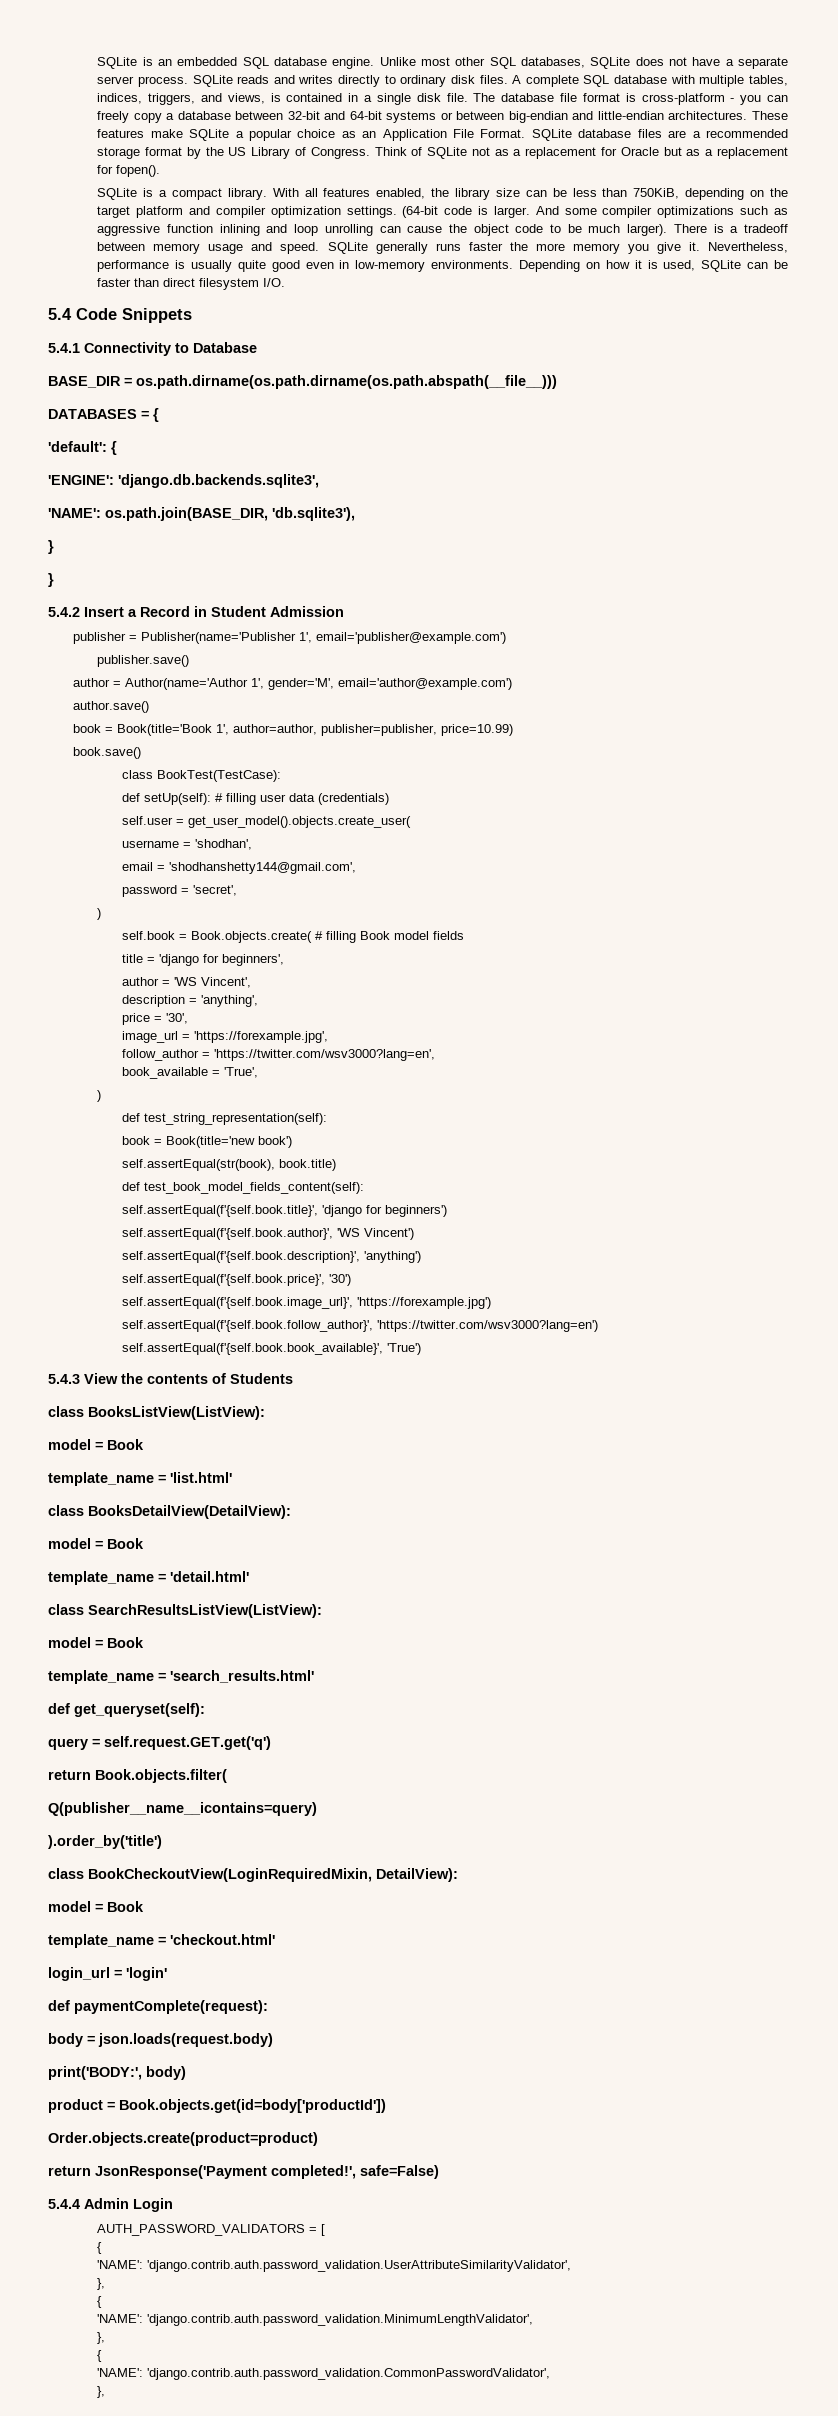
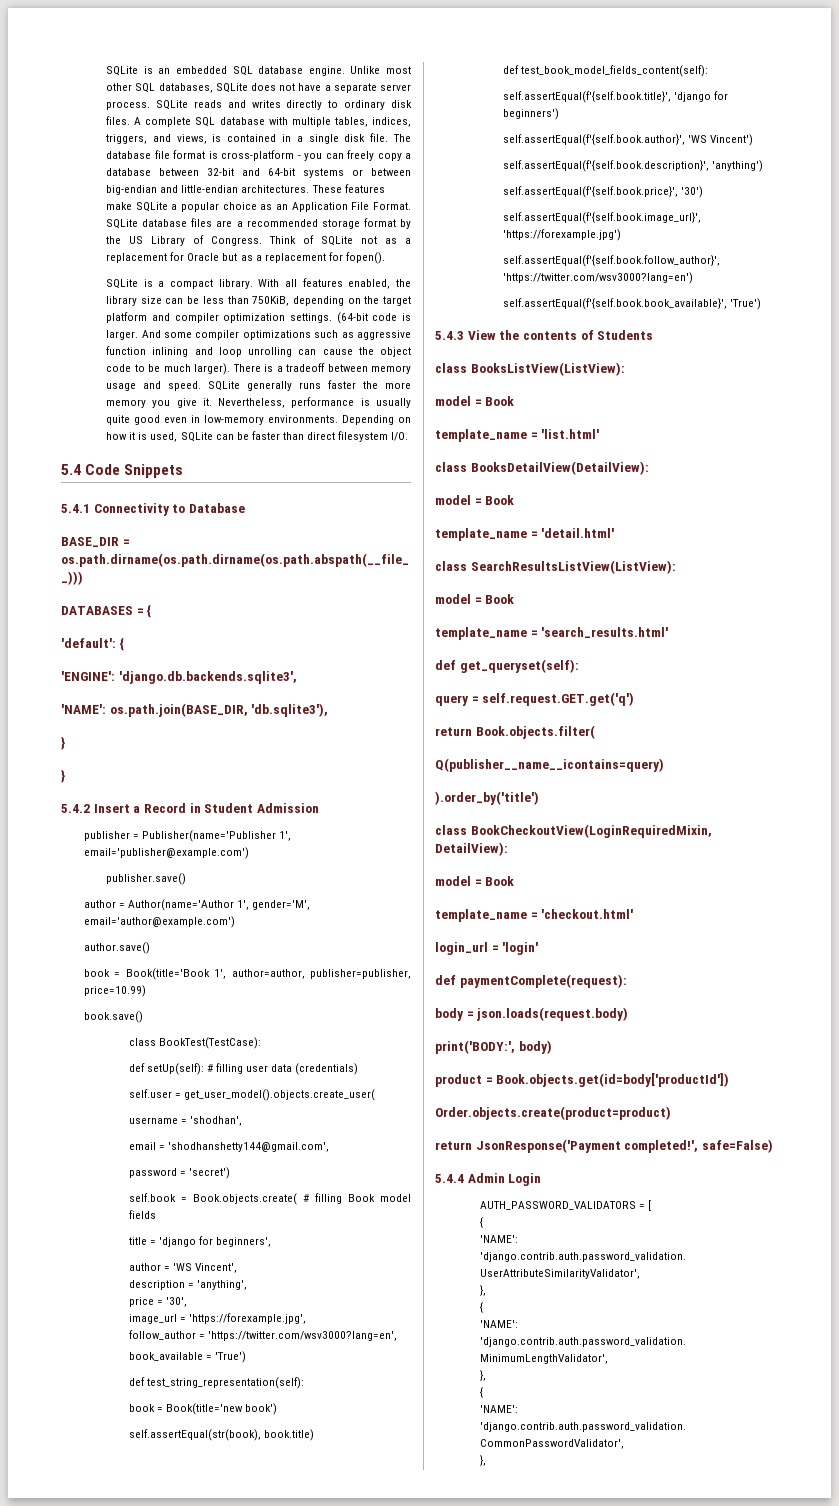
- password = 'secret',
- )
+ password = 'secret')
- book_available = 'True',
- )
+ book_available = 'True')

